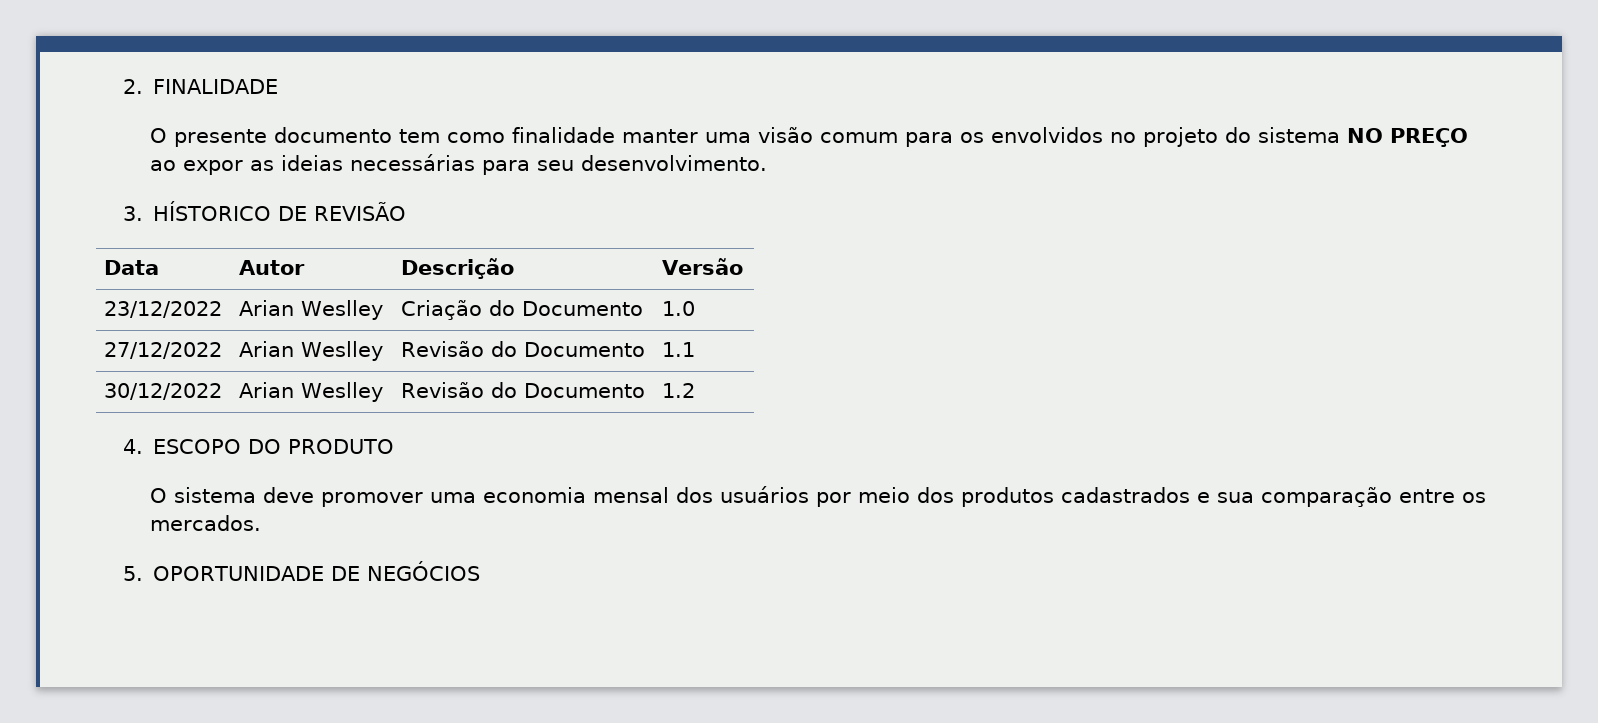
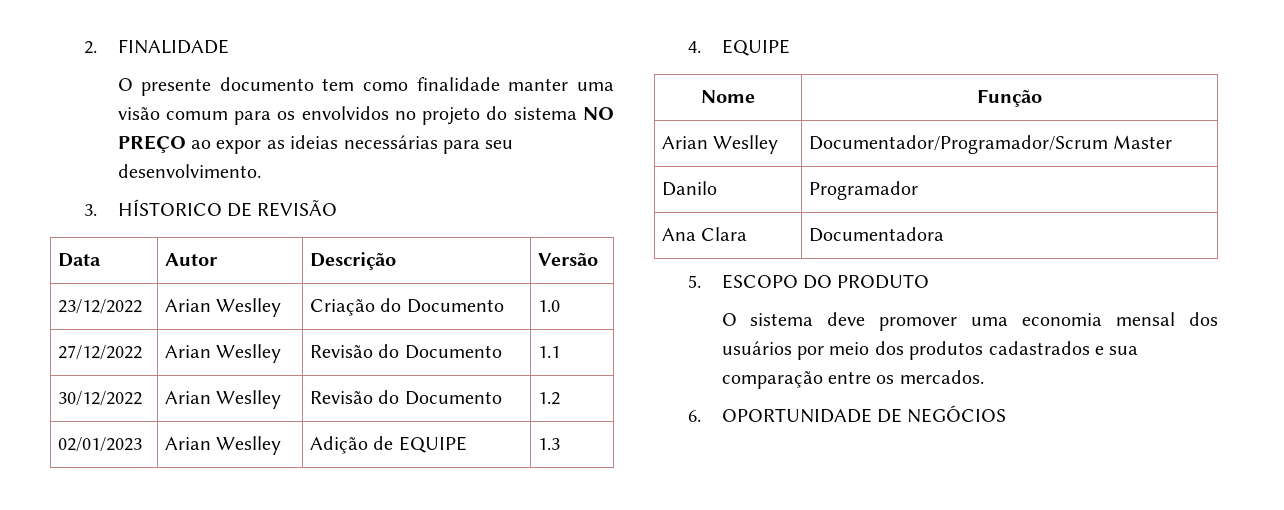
- 4. ESCOPO DO PRODUTO
+ 02/01/2023 | Arian Weslley | Adição de EQUIPE | 1.3
+ 4. EQUIPE
+ Nome | Função
+ Arian Weslley | Documentador/Programador/Scrum Master
+ Danilo | Programador
+ Ana Clara | Documentadora
+ 5. ESCOPO DO PRODUTO
- 5. OPORTUNIDADE DE NEGÓCIOS
+ 6. OPORTUNIDADE DE NEGÓCIOS

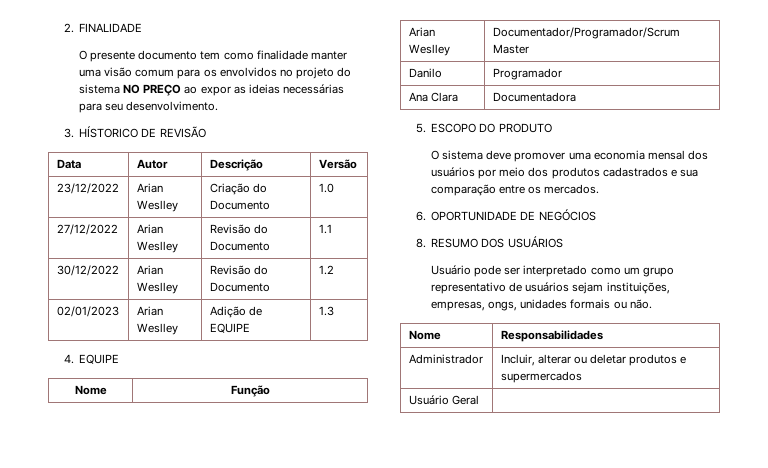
+ 8. RESUMO DOS USUÁRIOS
+ Usuário pode ser interpretado como um grupo representativo de usuários sejam instituições, empresas, ongs, unidades formais ou não.
+ Nome | Responsabilidades
+ Administrador | Incluir, alterar ou deletar produtos e supermercados
+ Usuário Geral |

